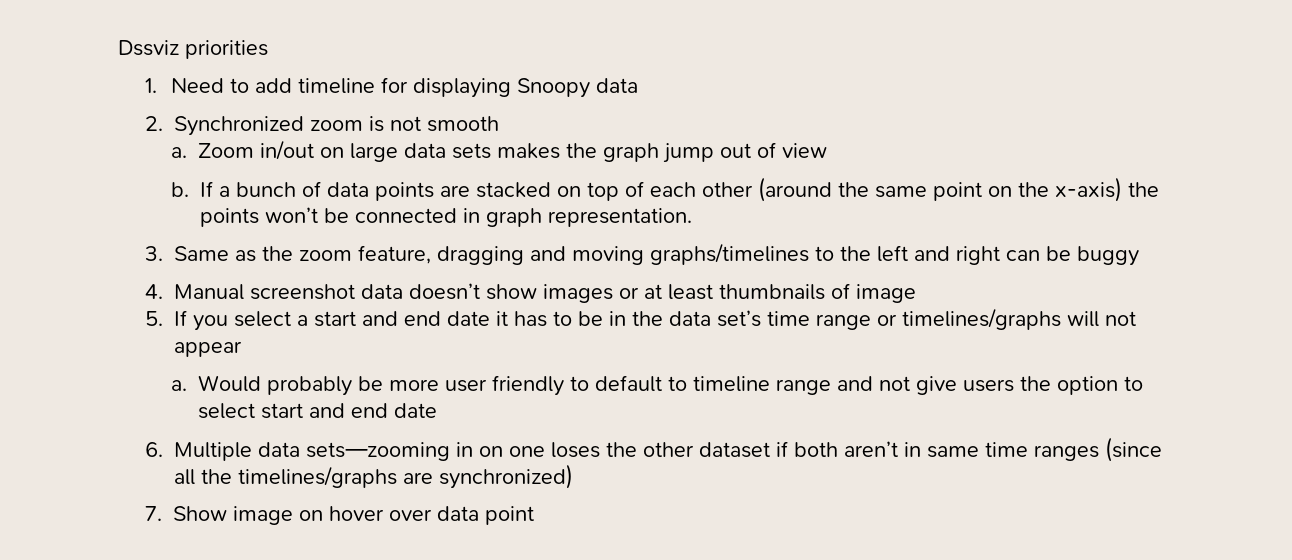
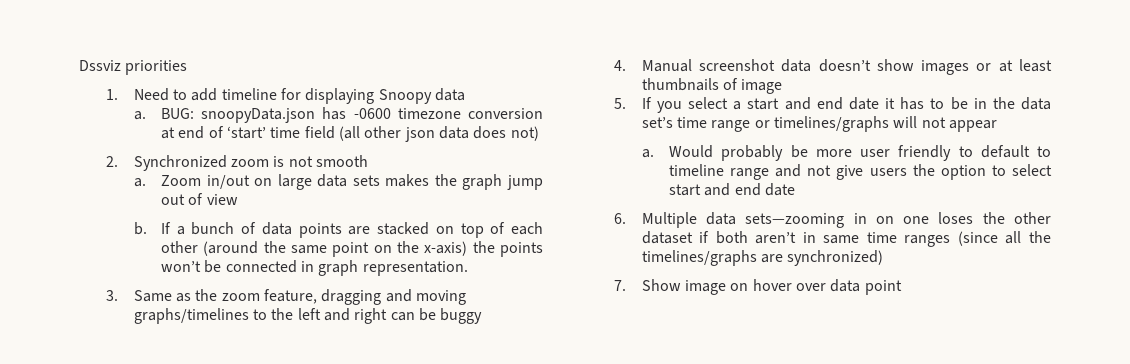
+ a. BUG: snoopyData.json has -0600 timezone conversion at end of ‘start’ time field (all other json data does not)

